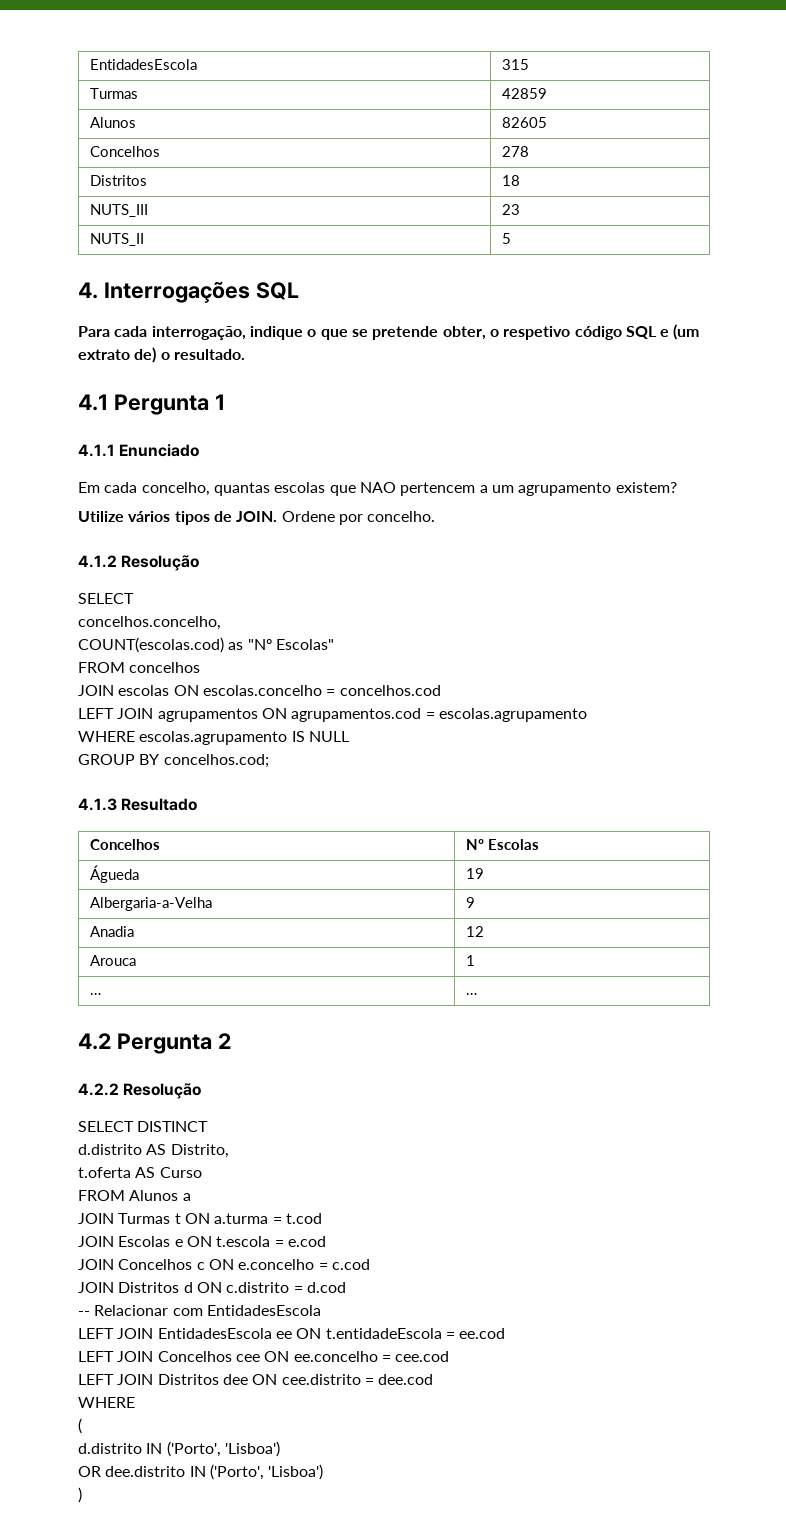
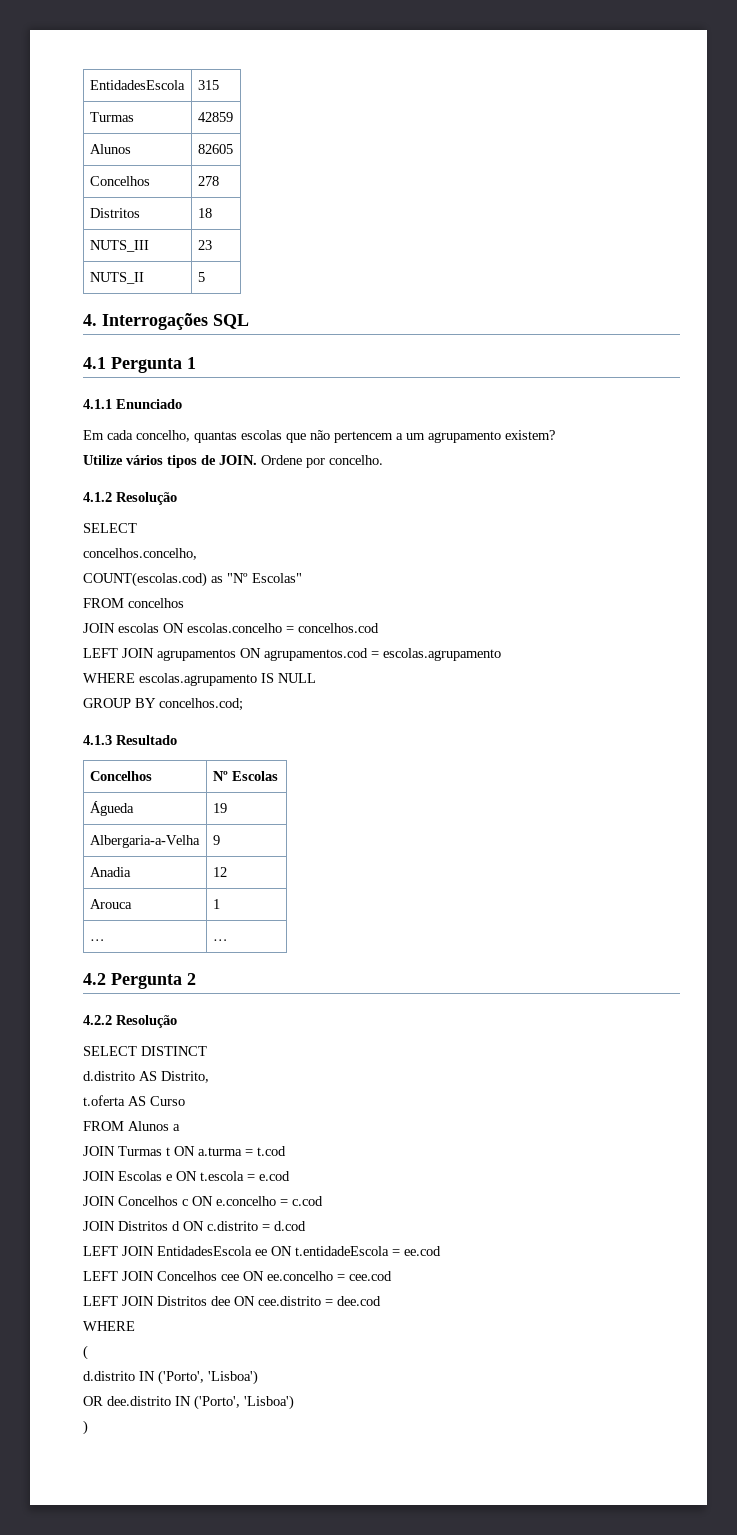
- Para cada interrogação, indique o que se pretende obter, o respetivo código SQL e (um extrato de) o resultado.
- Em cada concelho, quantas escolas que NAO pertencem a um agrupamento existem?
+ Em cada concelho, quantas escolas que não pertencem a um agrupamento existem?
- -- Relacionar com EntidadesEscola

